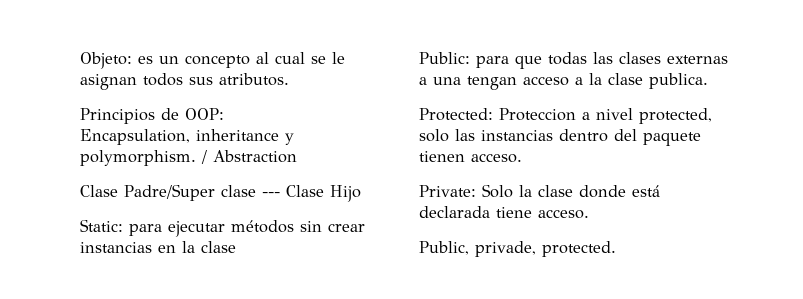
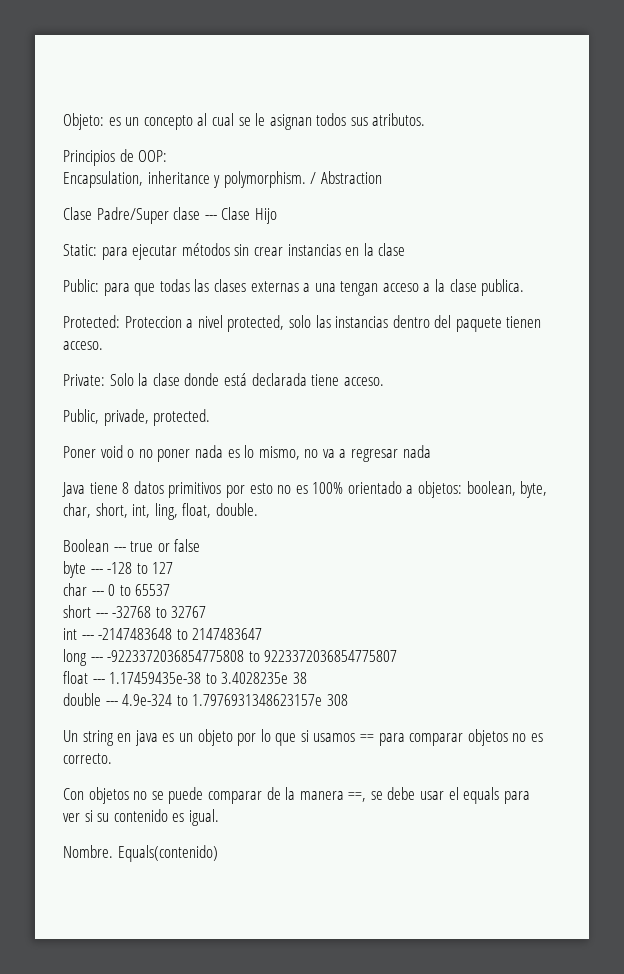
+ Poner void o no poner nada es lo mismo, no va a regresar nada
+ Java tiene 8 datos primitivos por esto no es 100% orientado a objetos: boolean, byte, char, short, int, ling, float, double.
+ Boolean --- true or false
+ byte --- -128 to 127
+ char --- 0 to 65537
+ short --- -32768 to 32767
+ int --- -2147483648 to 2147483647
+ long --- -9223372036854775808 to 9223372036854775807
+ float --- 1.17459435e-38 to 3.4028235e 38
+ double --- 4.9e-324 to 1.7976931348623157e 308
+ Un string en java es un objeto por lo que si usamos == para comparar objetos no es correcto.
+ Con objetos no se puede comparar de la manera ==, se debe usar el equals para ver si su contenido es igual.
+ Nombre. Equals(contenido)

